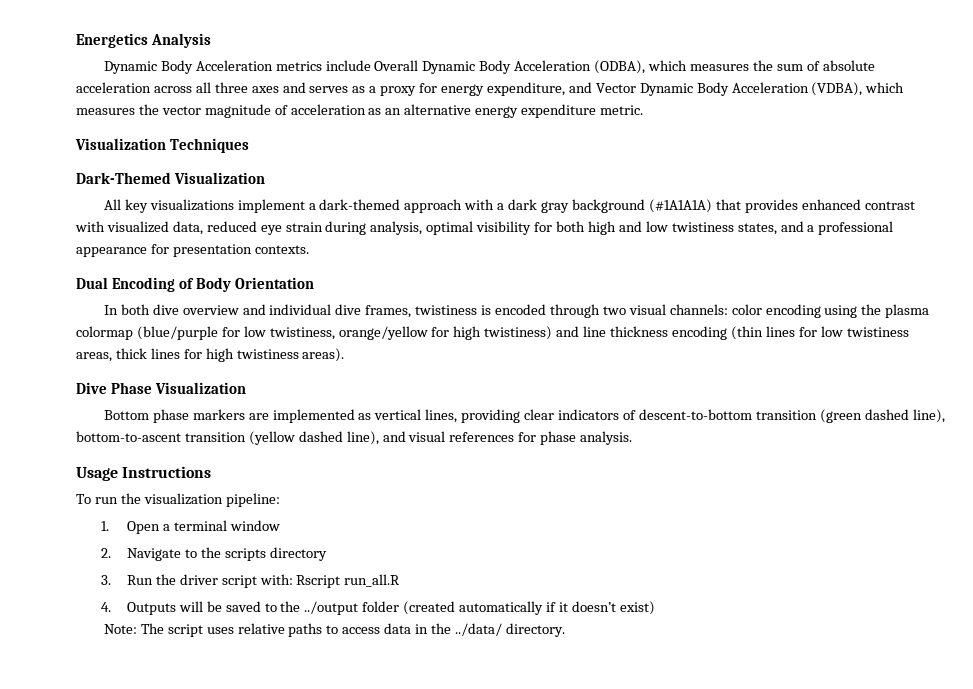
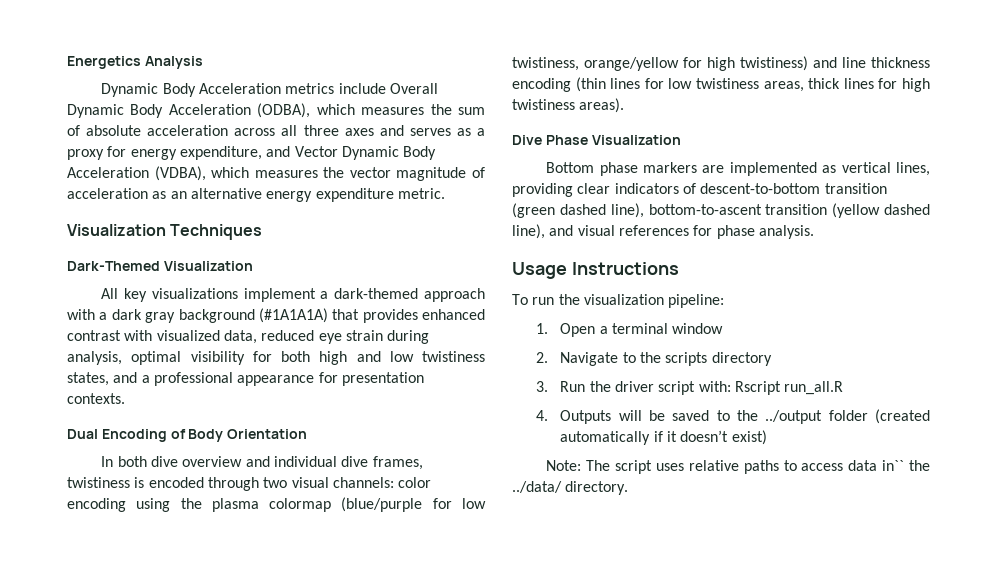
- Note: The script uses relative paths to access data in the ../data/ directory.
+ Note: The script uses relative paths to access data in`` the ../data/ directory.

